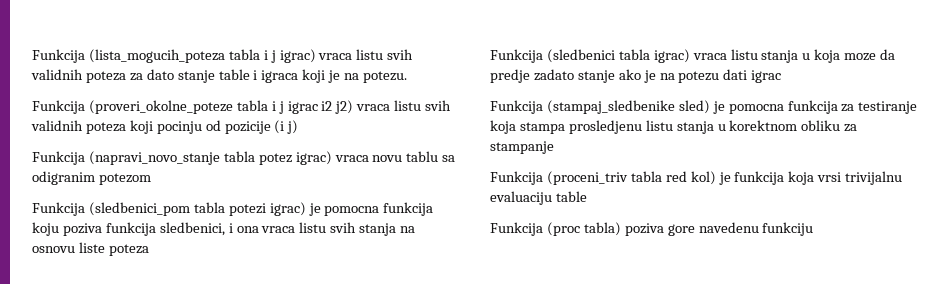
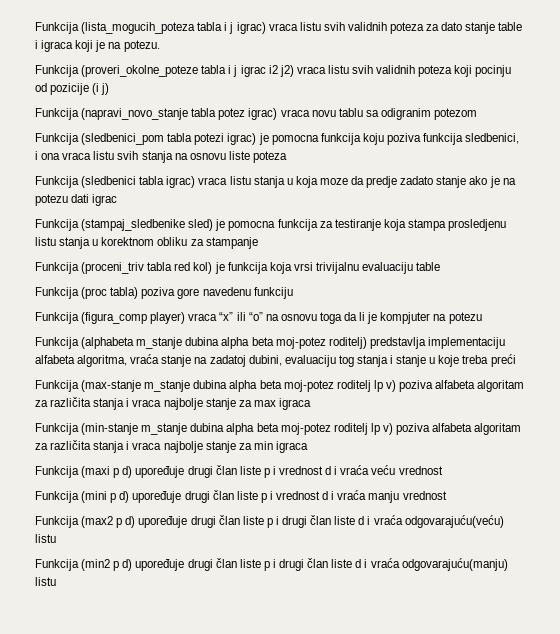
+ Funkcija (figura_comp player) vraca “x” ili “o” na osnovu toga da li je kompjuter na potezu
+ Funkcija (alphabeta m_stanje dubina alpha beta moj-potez roditelj) predstavlja implementaciju alfabeta algoritma, vraća stanje na zadatoj dubini, evaluaciju tog stanja i stanje u koje treba preći
+ Funkcija (max-stanje m_stanje dubina alpha beta moj-potez roditelj lp v) poziva alfabeta algoritam za različita stanja i vraca najbolje stanje za max igraca
+ Funkcija (min-stanje m_stanje dubina alpha beta moj-potez roditelj lp v) poziva alfabeta algoritam za različita stanja i vraca najbolje stanje za min igraca
+ Funkcija (maxi p d) upoređuje drugi član liste p i vrednost d i vraća veću vrednost
+ Funkcija (mini p d) upoređuje drugi član liste p i vrednost d i vraća manju vrednost
+ Funkcija (max2 p d) upoređuje drugi član liste p i drugi član liste d i vraća odgovarajuću(veću) listu
+ Funkcija (min2 p d) upoređuje drugi član liste p i drugi član liste d i vraća odgovarajuću(manju) listu

